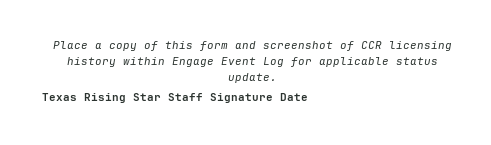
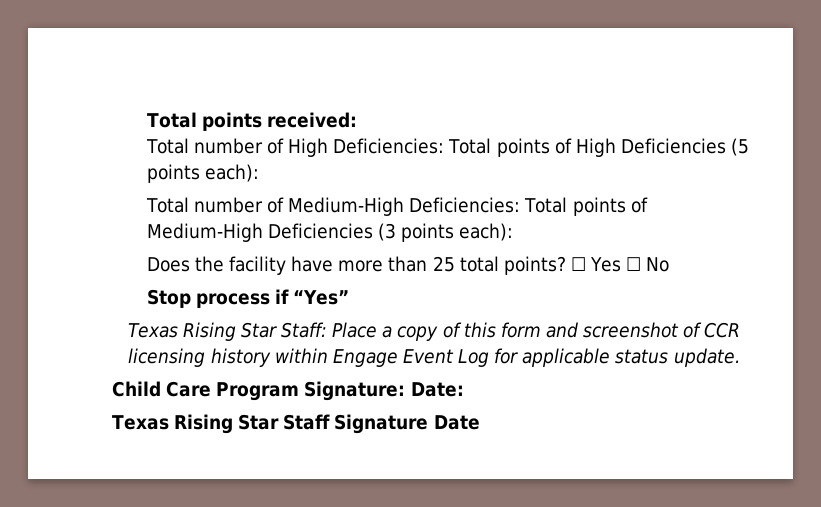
- Place a copy of this form and screenshot of CCR licensing history within Engage Event Log for applicable status update.
+ Total points received:
+ Total number of High Deficiencies: Total points of High Deficiencies (5 points each):
+ Total number of Medium-High Deficiencies: Total points of Medium-High Deficiencies (3 points each):
+ Does the facility have more than 25 total points? ☐ Yes ☐ No
+ Stop process if “Yes”
+ Texas Rising Star Staff: Place a copy of this form and screenshot of CCR licensing history within Engage Event Log for applicable status update.
+ Child Care Program Signature: Date:

